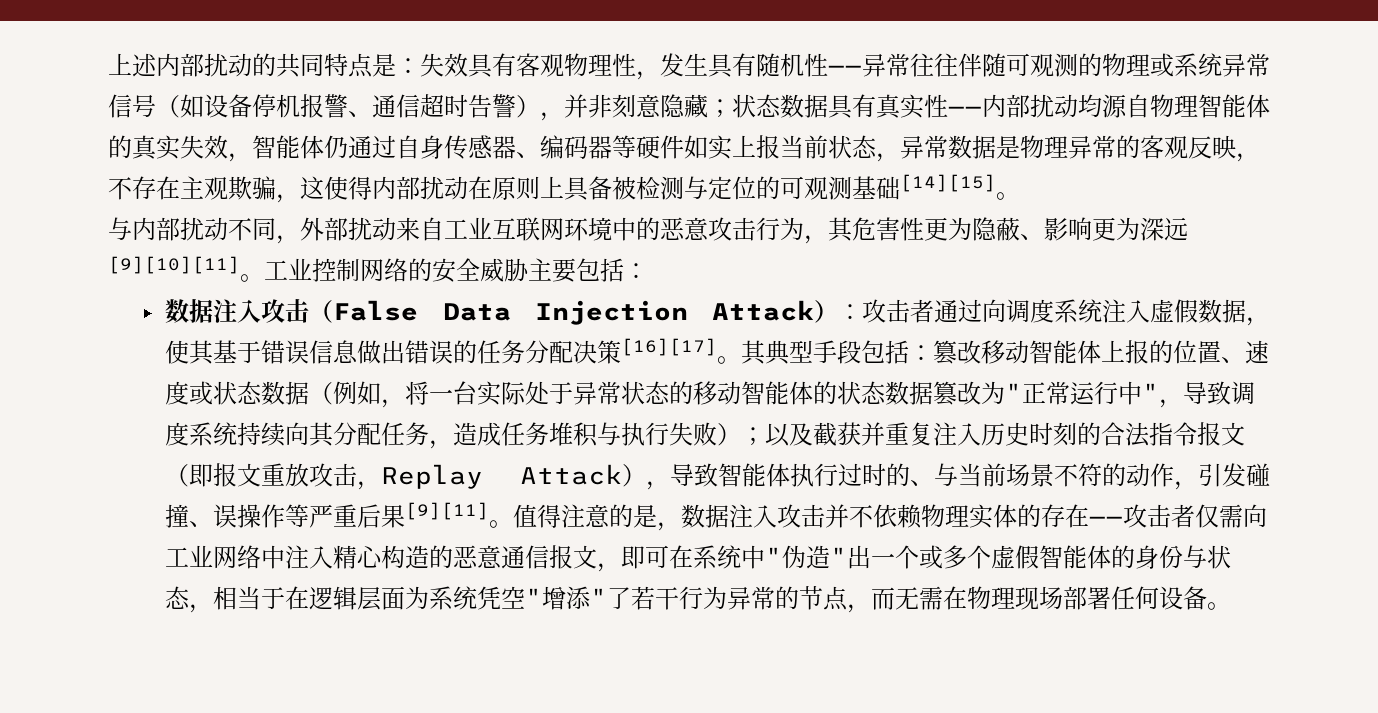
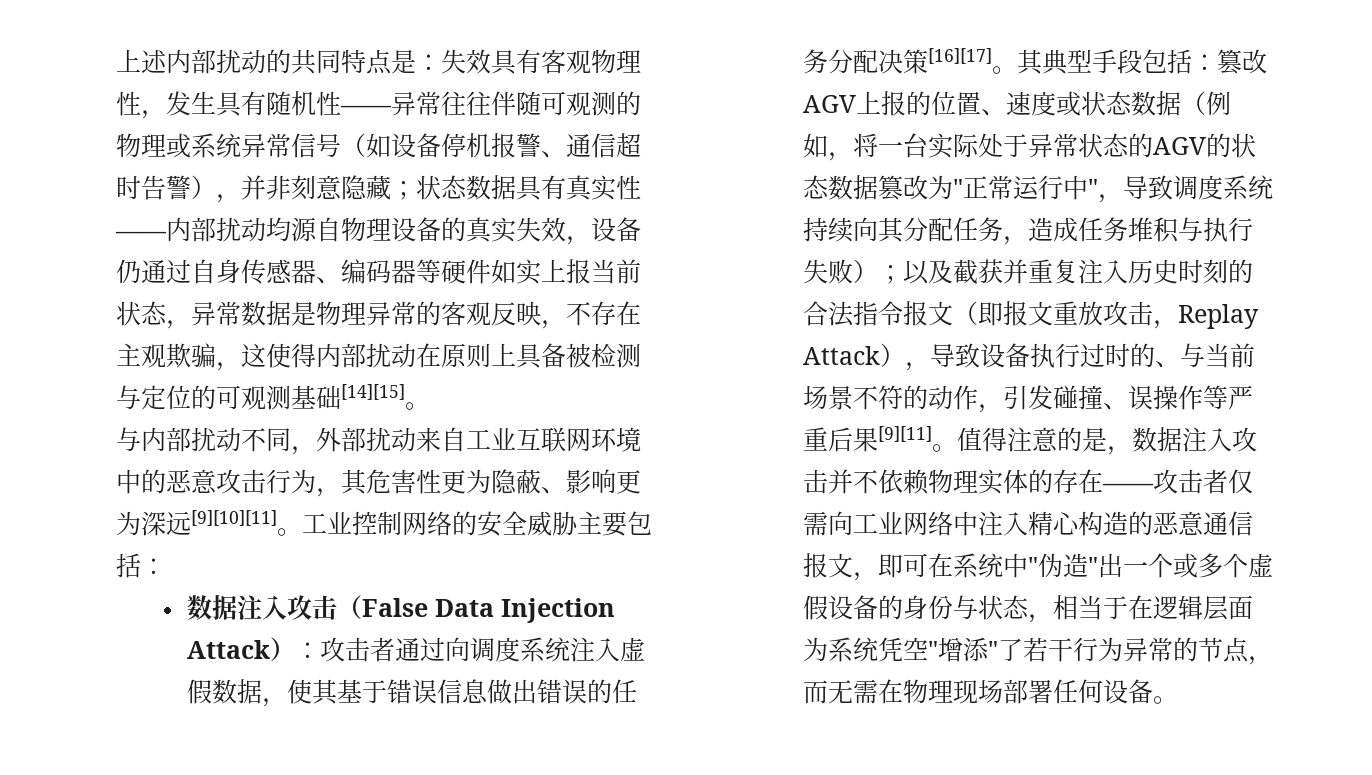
- 状态数据具有真实性——内部扰动均源自物理智能体的真实失效，智能体仍通过自身传感器、编码器等硬件如实上报当前状态，异常数据是物理异常的客观反映，不存在主观欺骗，这使得内部扰动在原则上具备被检测与定位的可观测基础[14][15]。
+ 状态数据具有真实性——内部扰动均源自物理设备的真实失效，设备仍通过自身传感器、编码器等硬件如实上报当前状态，异常数据是物理异常的客观反映，不存在主观欺骗，这使得内部扰动在原则上具备被检测与定位的可观测基础[14][15]。
- 篡改移动智能体上报的位置、速度或状态数据（例如，将一台实际处于异常状态的移动智能体的状态数据篡改为"正常运行中"，导致调度系统持续向其分配任务，造成任务堆积与执行失败）；
+ 篡改AGV上报的位置、速度或状态数据（例如，将一台实际处于异常状态的AGV的状态数据篡改为"正常运行中"，导致调度系统持续向其分配任务，造成任务堆积与执行失败）；
- 以及截获并重复注入历史时刻的合法指令报文（即报文重放攻击，Replay Attack），导致智能体执行过时的、与当前场景不符的动作，引发碰撞、误操作等严重后果[9][11]。
+ 以及截获并重复注入历史时刻的合法指令报文（即报文重放攻击，Replay Attack），导致设备执行过时的、与当前场景不符的动作，引发碰撞、误操作等严重后果[9][11]。
- 值得注意的是，数据注入攻击并不依赖物理实体的存在——攻击者仅需向工业网络中注入精心构造的恶意通信报文，即可在系统中"伪造"出一个或多个虚假智能体的身份与状态，相当于在逻辑层面为系统凭空"增添"了若干行为异常的节点，而无需在物理现场部署任何设备。
+ 值得注意的是，数据注入攻击并不依赖物理实体的存在——攻击者仅需向工业网络中注入精心构造的恶意通信报文，即可在系统中"伪造"出一个或多个虚假设备的身份与状态，相当于在逻辑层面为系统凭空"增添"了若干行为异常的节点，而无需在物理现场部署任何设备。

